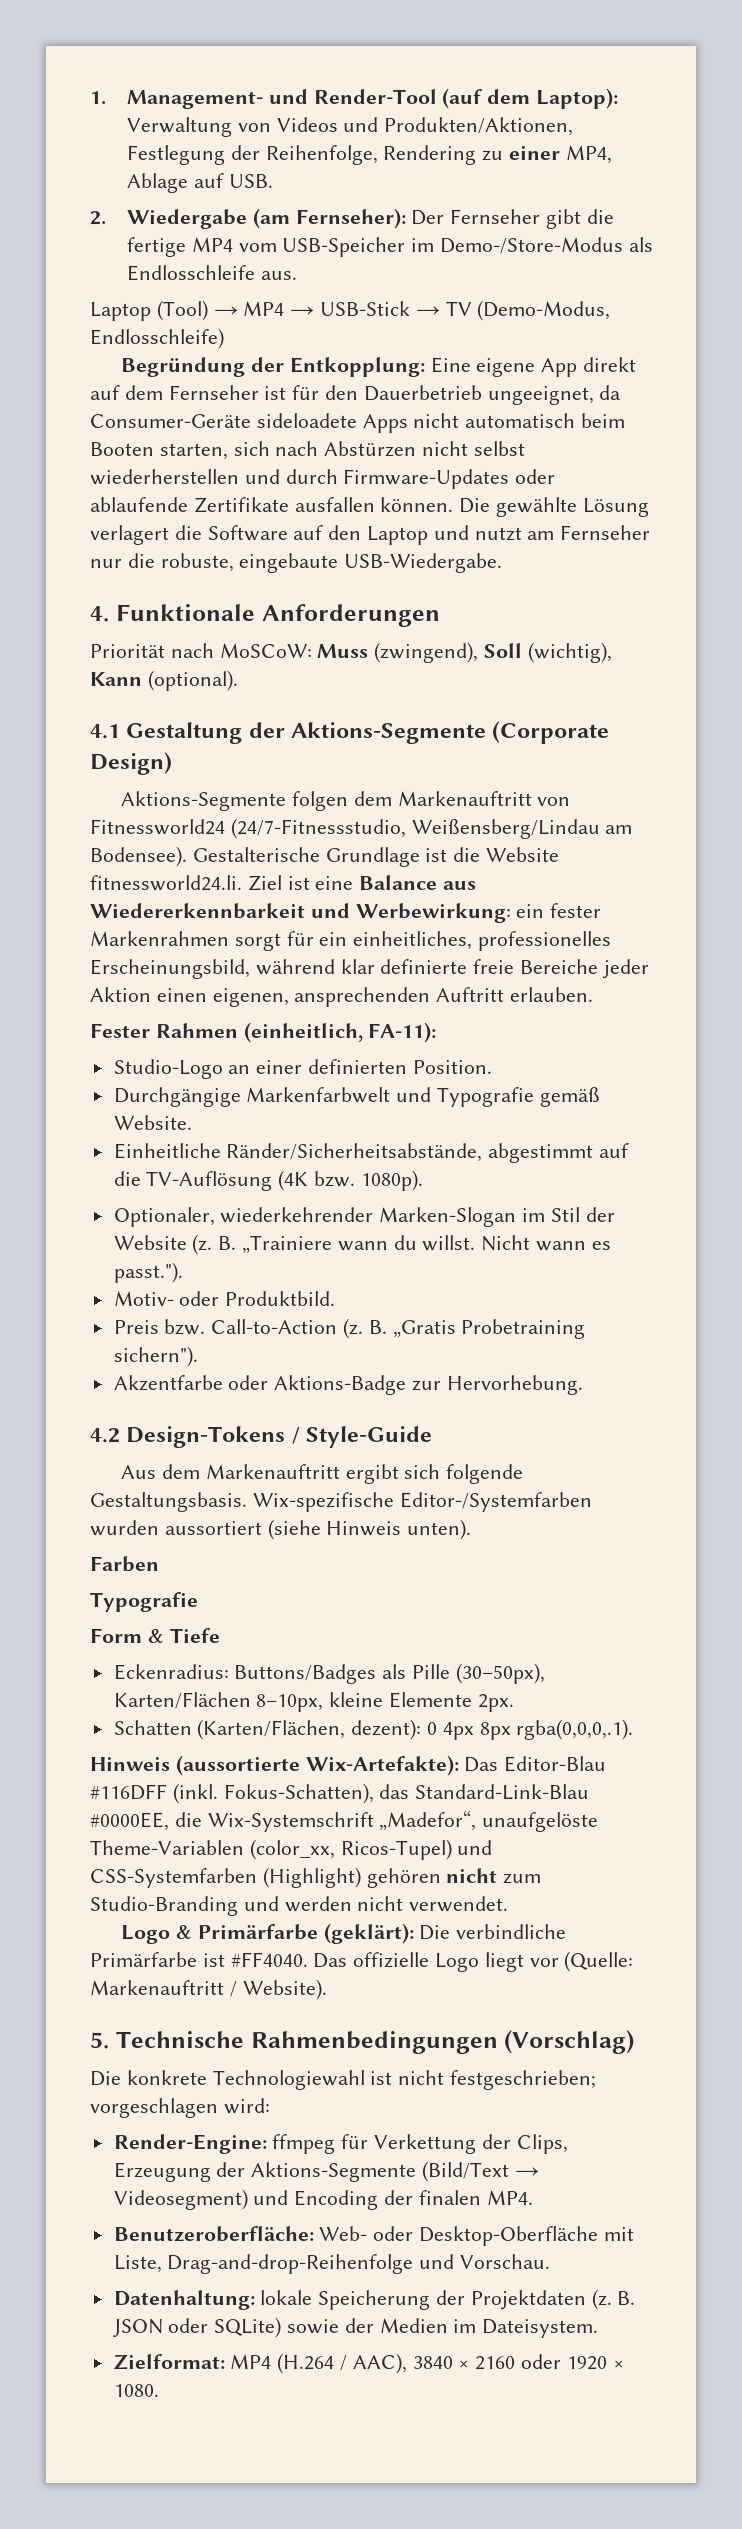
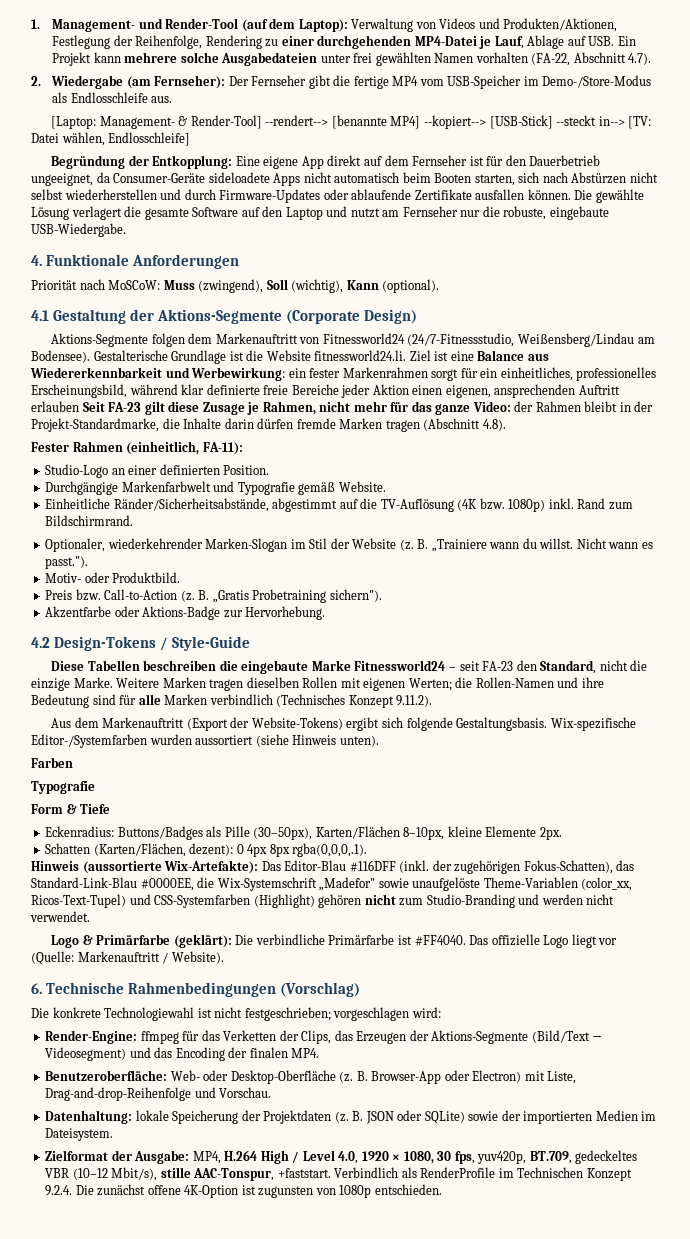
- 1. Management- und Render-Tool (auf dem Laptop): Verwaltung von Videos und Produkten/Aktionen, Festlegung der Reihenfolge, Rendering zu einer MP4, Ablage auf USB.
+ 1. Management- und Render-Tool (auf dem Laptop): Verwaltung von Videos und Produkten/Aktionen, Festlegung der Reihenfolge, Rendering zu einer durchgehenden MP4-Datei je Lauf, Ablage auf USB. Ein Projekt kann mehrere solche Ausgabedateien unter frei gewählten Namen vorhalten (FA-22, Abschnitt 4.7).
- Laptop (Tool) → MP4 → USB-Stick → TV (Demo-Modus, Endlosschleife)
+ [Laptop: Management- & Render-Tool] --rendert--> [benannte MP4] --kopiert--> [USB-Stick] --steckt in--> [TV: Datei wählen, Endlosschleife]
- Die gewählte Lösung verlagert die Software auf den Laptop und nutzt am Fernseher nur die robuste, eingebaute USB-Wiedergabe.
+ Die gewählte Lösung verlagert die gesamte Software auf den Laptop und nutzt am Fernseher nur die robuste, eingebaute USB-Wiedergabe.
- Gestalterische Grundlage ist die Website fitnessworld24.li. Ziel ist eine Balance aus Wiedererkennbarkeit und Werbewirkung: ein fester Markenrahmen sorgt für ein einheitliches, professionelles Erscheinungsbild, während klar definierte freie Bereiche jeder Aktion einen eigenen, ansprechenden Auftritt erlauben.
+ Gestalterische Grundlage ist die Website fitnessworld24.li. Ziel ist eine Balance aus Wiedererkennbarkeit und Werbewirkung: ein fester Markenrahmen sorgt für ein einheitliches, professionelles Erscheinungsbild, während klar definierte freie Bereiche jeder Aktion einen eigenen, ansprechenden Auftritt erlauben Seit FA-23 gilt diese Zusage je Rahmen, nicht mehr für das ganze Video: der Rahmen bleibt in der Projekt-Standardmarke, die Inhalte darin dürfen fremde Marken tragen (Abschnitt 4.8).
- Einheitliche Ränder/Sicherheitsabstände, abgestimmt auf die TV-Auflösung (4K bzw. 1080p).
+ Einheitliche Ränder/Sicherheitsabstände, abgestimmt auf die TV-Auflösung (4K bzw. 1080p) inkl. Rand zum Bildschirmrand.
+ Diese Tabellen beschreiben die eingebaute Marke Fitnessworld24 – seit FA-23 den Standard, nicht die einzige Marke. Weitere Marken tragen dieselben Rollen mit eigenen Werten; die Rollen-Namen und ihre Bedeutung sind für alle Marken verbindlich (Technisches Konzept 9.11.2).
- Aus dem Markenauftritt ergibt sich folgende Gestaltungsbasis.
+ Aus dem Markenauftritt (Export der Website-Tokens) ergibt sich folgende Gestaltungsbasis.
- Hinweis (aussortierte Wix-Artefakte): Das Editor-Blau #116DFF (inkl. Fokus-Schatten), das Standard-Link-Blau #0000EE, die Wix-Systemschrift „Madefor“, unaufgelöste Theme-Variablen (color_xx, Ricos-Tupel) und CSS-Systemfarben (Highlight) gehören nicht zum Studio-Branding und werden nicht verwendet.
+ Hinweis (aussortierte Wix-Artefakte): Das Editor-Blau #116DFF (inkl. der zugehörigen Fokus-Schatten), das Standard-Link-Blau #0000EE, die Wix-Systemschrift „Madefor" sowie unaufgelöste Theme-Variablen (color_xx, Ricos-Text-Tupel) und CSS-Systemfarben (Highlight) gehören nicht zum Studio-Branding und werden nicht verwendet.
- 5. Technische Rahmenbedingungen (Vorschlag)
+ 6. Technische Rahmenbedingungen (Vorschlag)
- Render-Engine: ffmpeg für Verkettung der Clips, Erzeugung der Aktions-Segmente (Bild/Text → Videosegment) und Encoding der finalen MP4.
+ Render-Engine: ffmpeg für das Verketten der Clips, das Erzeugen der Aktions-Segmente (Bild/Text → Videosegment) und das Encoding der finalen MP4.
- Benutzeroberfläche: Web- oder Desktop-Oberfläche mit Liste, Drag-and-drop-Reihenfolge und Vorschau.
+ Benutzeroberfläche: Web- oder Desktop-Oberfläche (z. B. Browser-App oder Electron) mit Liste, Drag-and-drop-Reihenfolge und Vorschau.
- B. JSON oder SQLite) sowie der Medien im Dateisystem.
+ B. JSON oder SQLite) sowie der importierten Medien im Dateisystem.
- Zielformat: MP4 (H.264 / AAC), 3840 × 2160 oder 1920 × 1080.
+ Zielformat der Ausgabe: MP4, H.264 High / Level 4.0, 1920 × 1080, 30 fps, yuv420p, BT.709, gedeckeltes VBR (10–12 Mbit/s), stille AAC-Tonspur, +faststart. Verbindlich als RenderProfile im Technischen Konzept 9.2.4. Die zunächst offene 4K-Option ist zugunsten von 1080p entschieden.

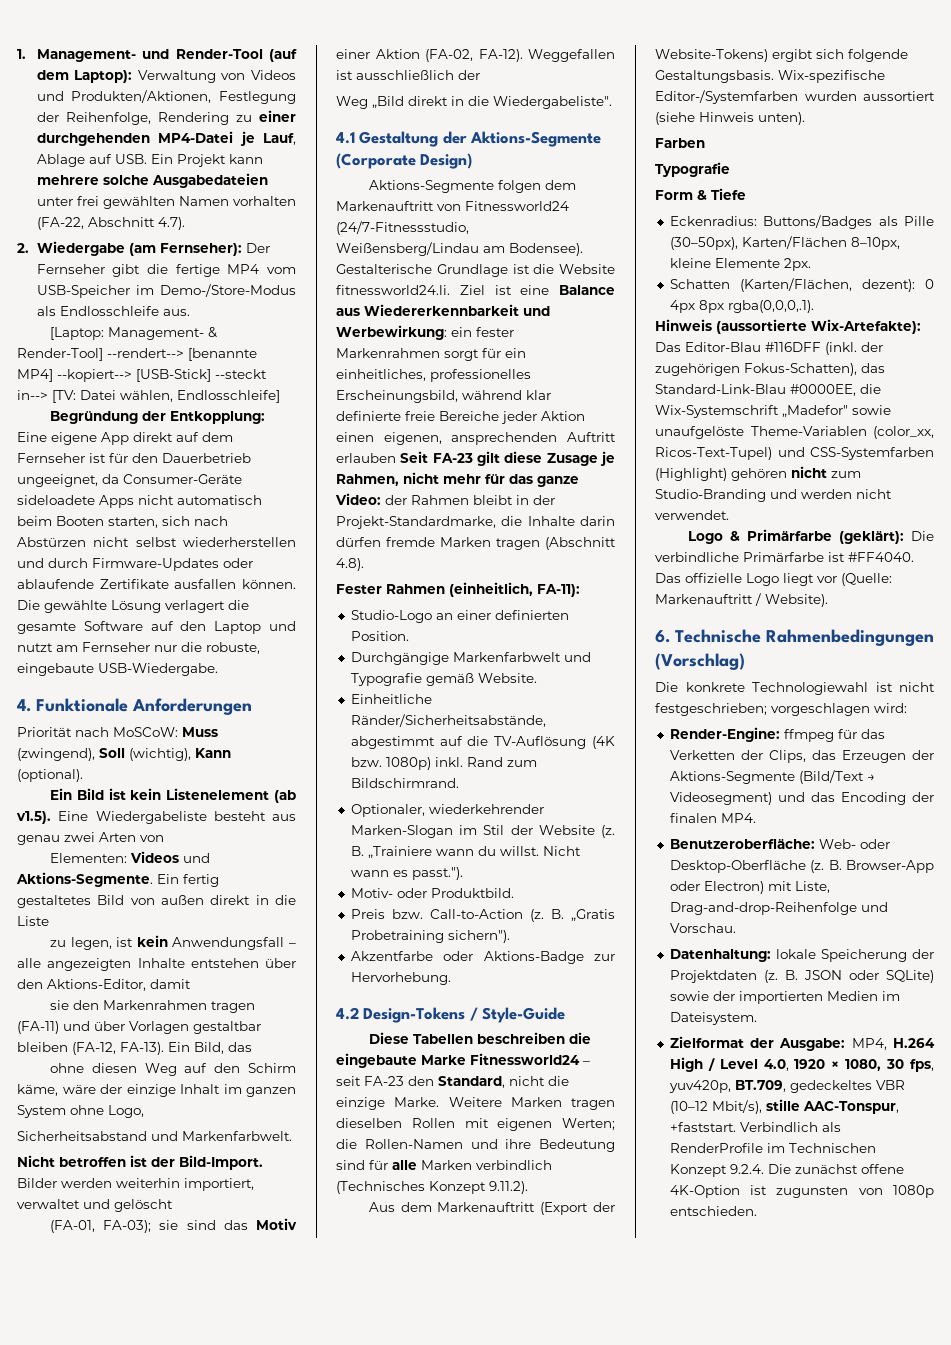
+ Ein Bild ist kein Listenelement (ab v1.5). Eine Wiedergabeliste besteht aus genau zwei Arten von
+ Elementen: Videos und Aktions-Segmente. Ein fertig gestaltetes Bild von außen direkt in die Liste
+ zu legen, ist kein Anwendungsfall – alle angezeigten Inhalte entstehen über den Aktions-Editor, damit
+ sie den Markenrahmen tragen (FA-11) und über Vorlagen gestaltbar bleiben (FA-12, FA-13). Ein Bild, das
+ ohne diesen Weg auf den Schirm käme, wäre der einzige Inhalt im ganzen System ohne Logo,
+ Sicherheitsabstand und Markenfarbwelt.
+ Nicht betroffen ist der Bild-Import. Bilder werden weiterhin importiert, verwaltet und gelöscht
+ (FA-01, FA-03); sie sind das Motiv einer Aktion (FA-02, FA-12). Weggefallen ist ausschließlich der
+ Weg „Bild direkt in die Wiedergabeliste".

